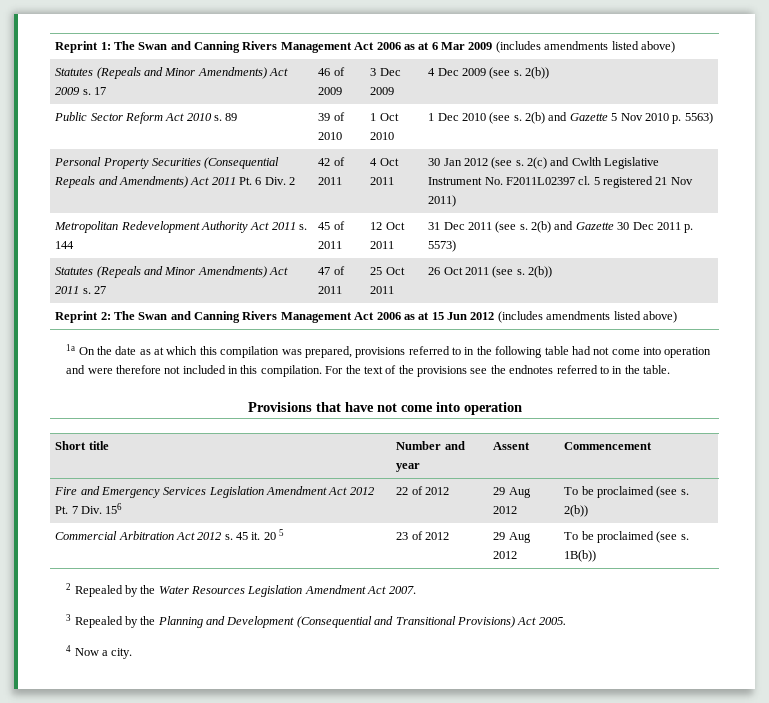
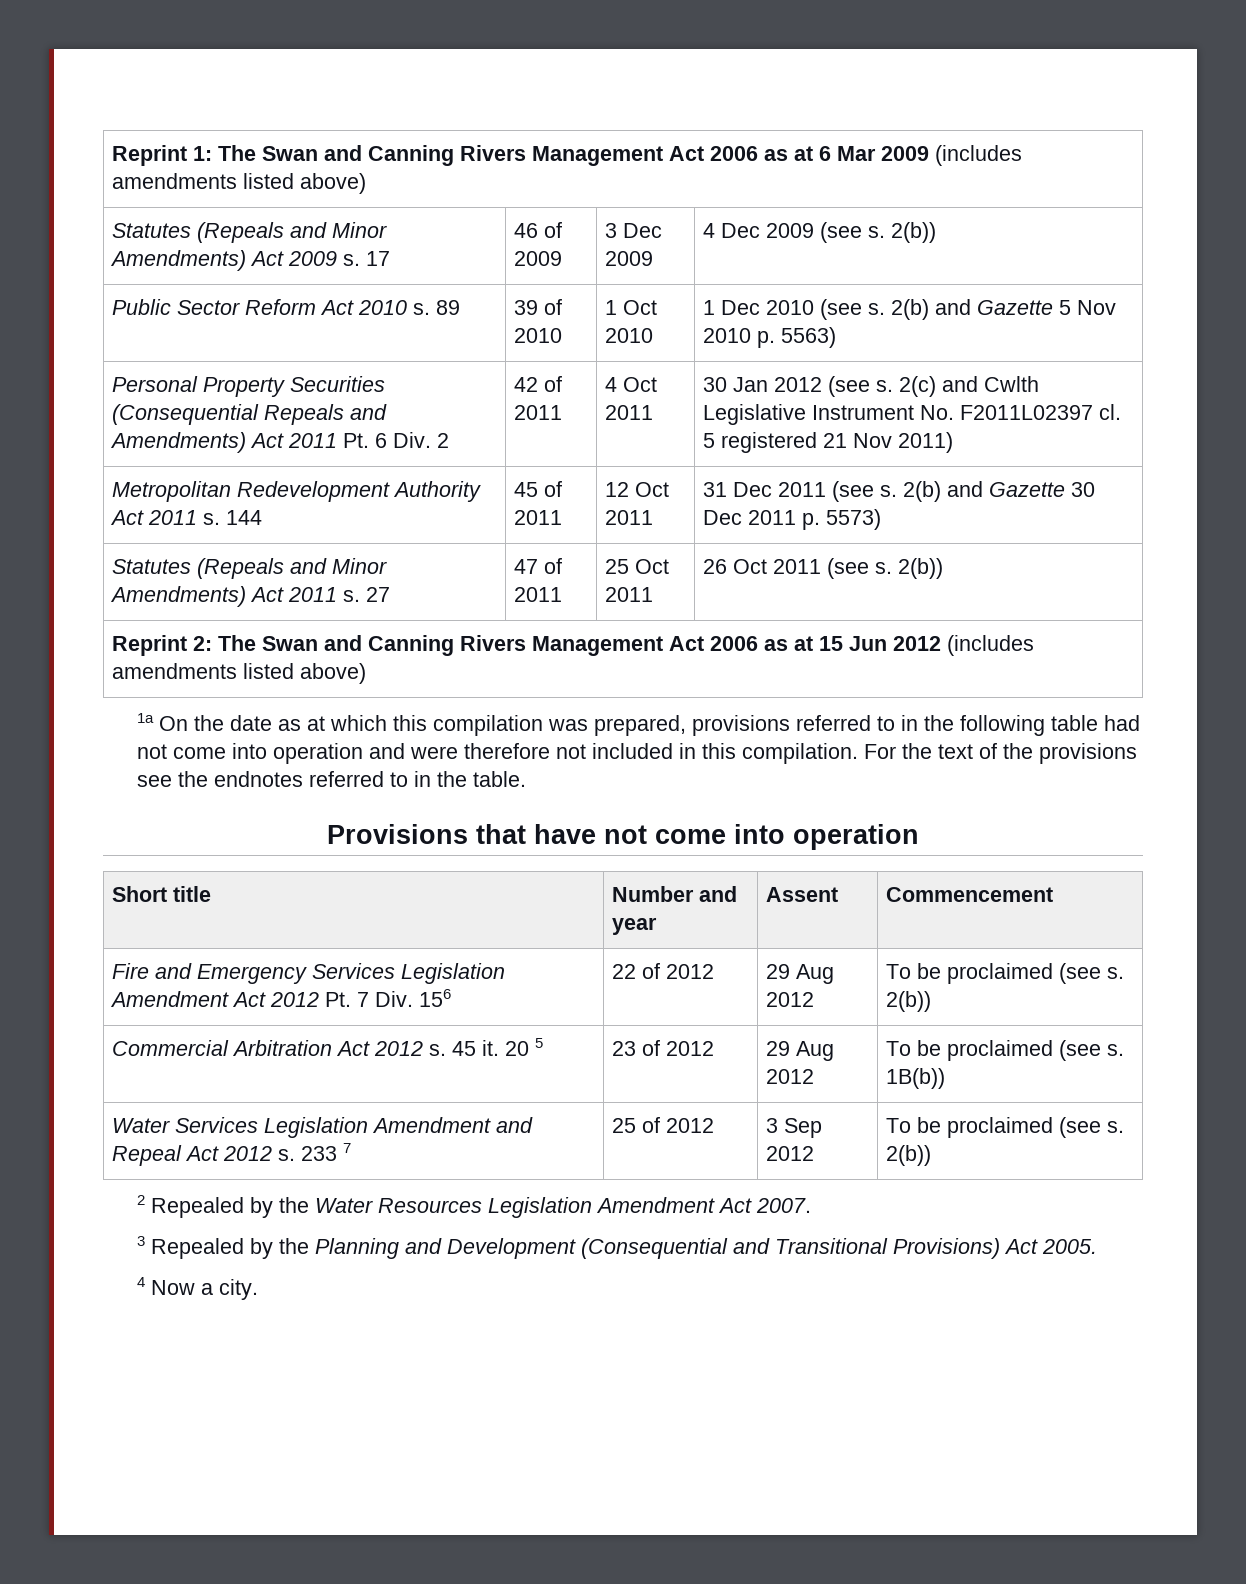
+ Water Services Legislation Amendment and Repeal Act 2012 s. 233 7 | 25 of 2012 | 3 Sep 2012 | To be proclaimed (see s. 2(b))

